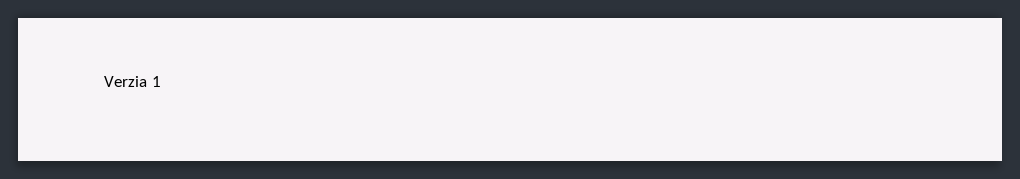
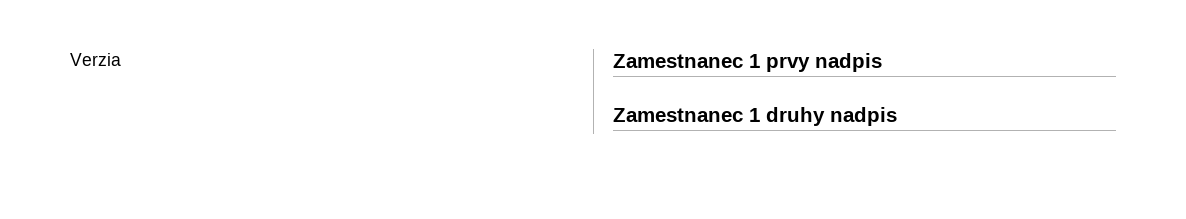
- Verzia 1
+ Verzia
+ Zamestnanec 1 prvy nadpis
+ Zamestnanec 1 druhy nadpis

